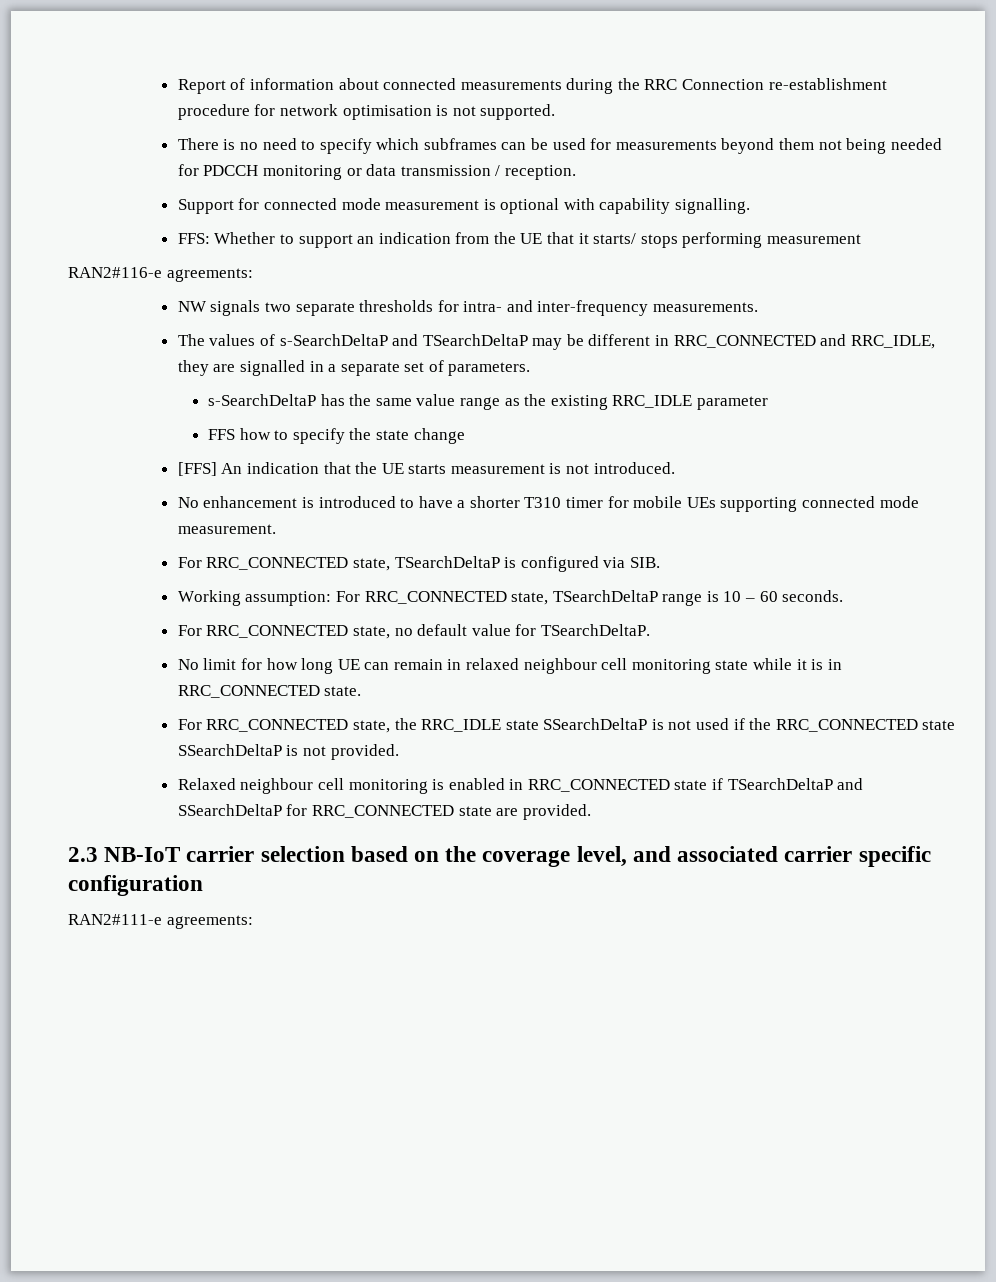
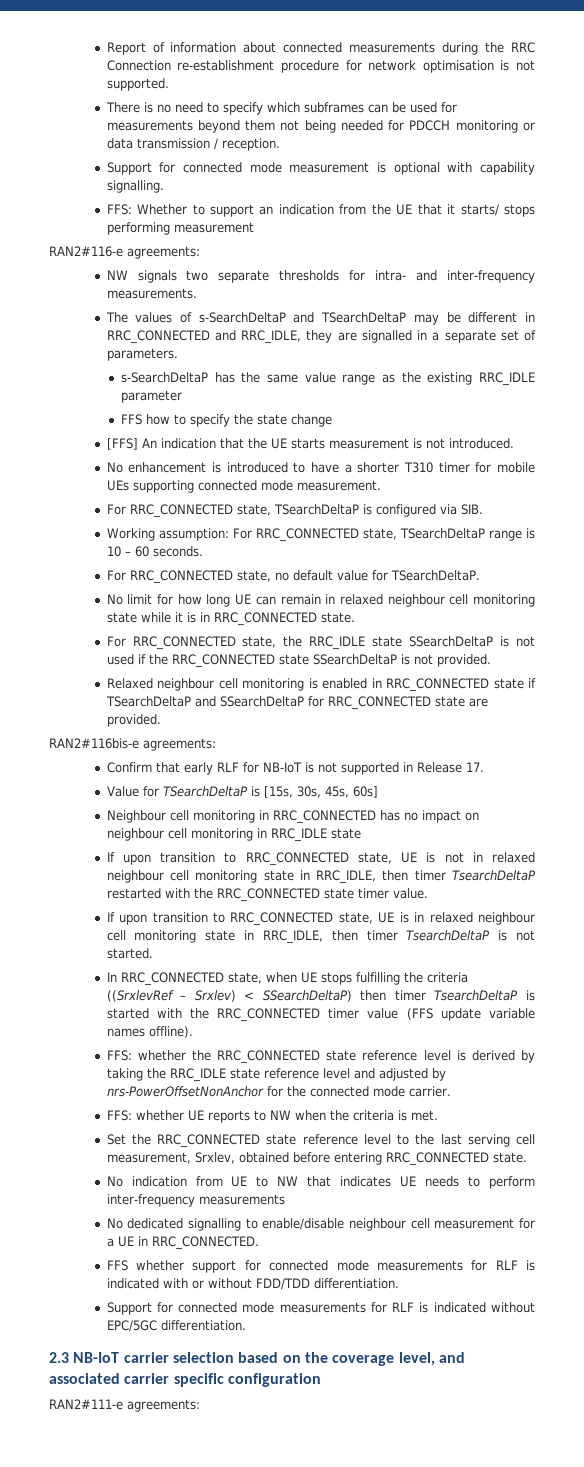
+ RAN2#116bis-e agreements:
+ Confirm that early RLF for NB-IoT is not supported in Release 17.
+ Value for TSearchDeltaP is [15s, 30s, 45s, 60s]
+ Neighbour cell monitoring in RRC_CONNECTED has no impact on neighbour cell monitoring in RRC_IDLE state
+ If upon transition to RRC_CONNECTED state, UE is not in relaxed neighbour cell monitoring state in RRC_IDLE, then timer TsearchDeltaP restarted with the RRC_CONNECTED state timer value.
+ If upon transition to RRC_CONNECTED state, UE is in relaxed neighbour cell monitoring state in RRC_IDLE, then timer TsearchDeltaP is not started.
+ In RRC_CONNECTED state, when UE stops fulfilling the criteria ((SrxlevRef – Srxlev) < SSearchDeltaP) then timer TsearchDeltaP is started with the RRC_CONNECTED timer value (FFS update variable names offline).
+ FFS: whether the RRC_CONNECTED state reference level is derived by taking the RRC_IDLE state reference level and adjusted by nrs-PowerOffsetNonAnchor for the connected mode carrier.
+ FFS: whether UE reports to NW when the criteria is met.
+ Set the RRC_CONNECTED state reference level to the last serving cell measurement, Srxlev, obtained before entering RRC_CONNECTED state.
+ No indication from UE to NW that indicates UE needs to perform inter-frequency measurements
+ No dedicated signalling to enable/disable neighbour cell measurement for a UE in RRC_CONNECTED.
+ FFS whether support for connected mode measurements for RLF is indicated with or without FDD/TDD differentiation.
+ Support for connected mode measurements for RLF is indicated without EPC/5GC differentiation.

